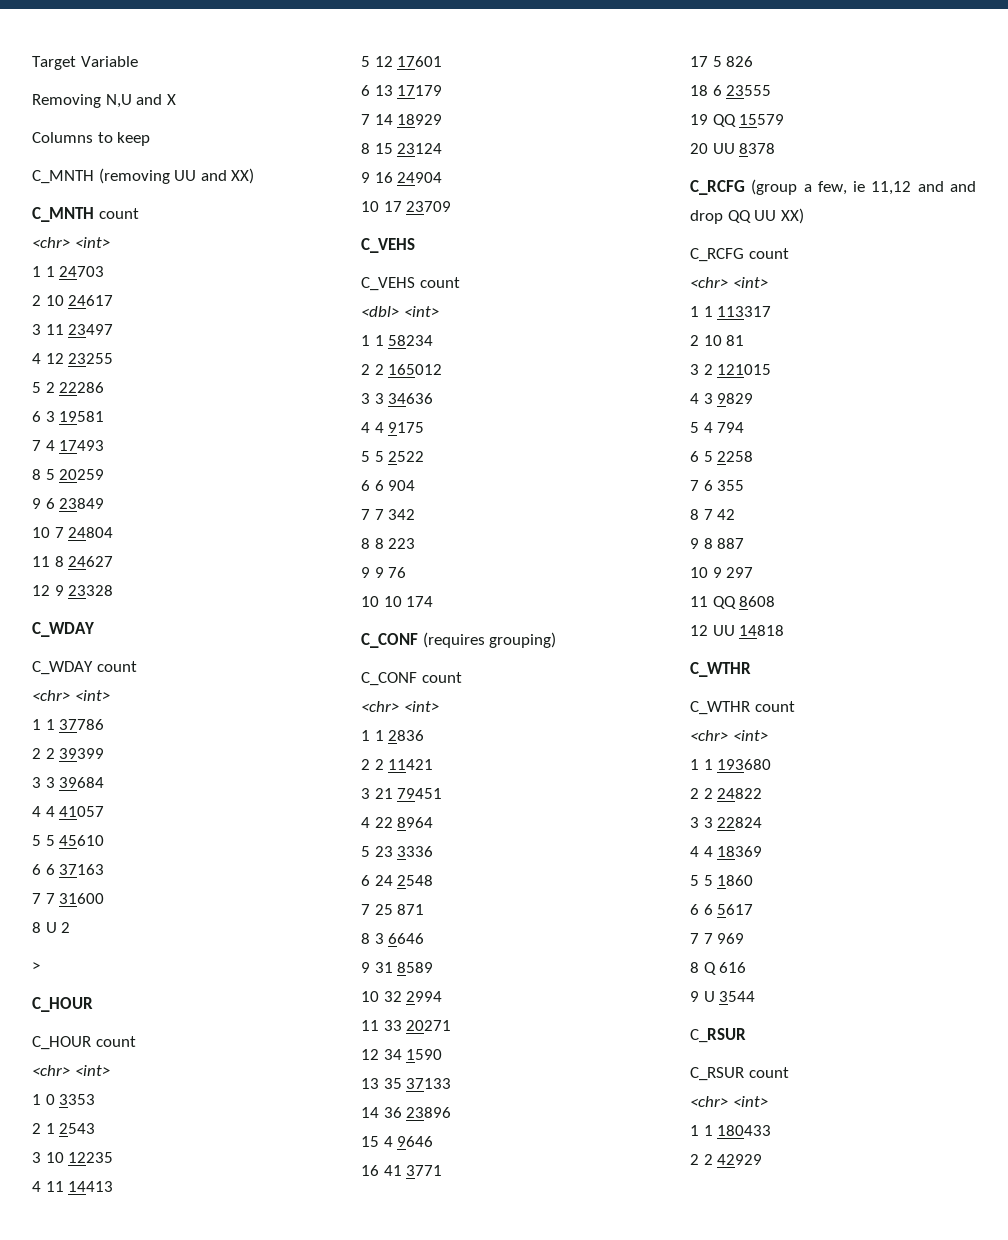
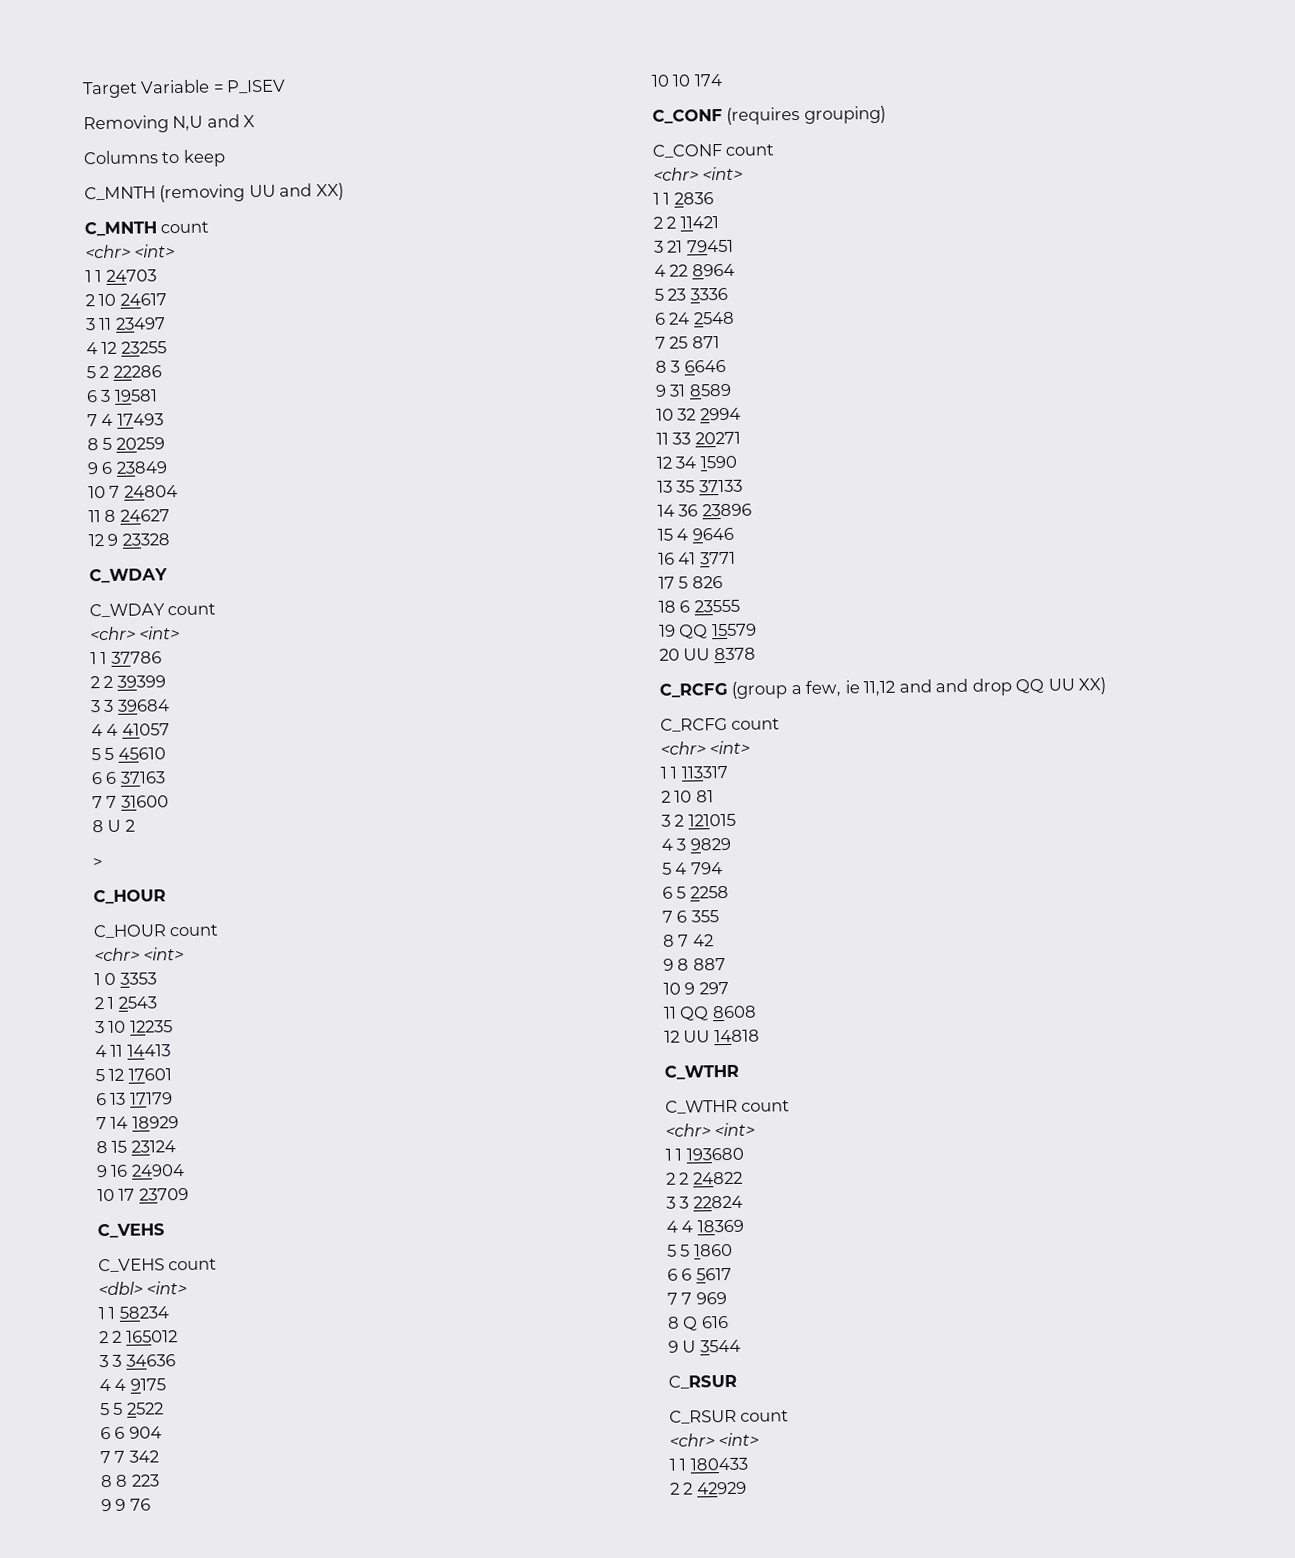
- Target Variable
+ Target Variable = P_ISEV

